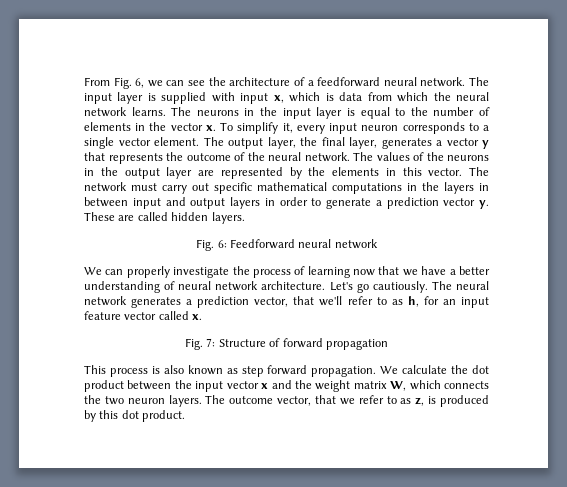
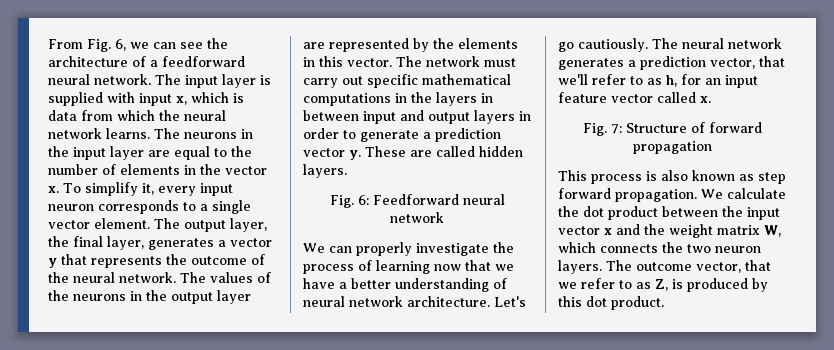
- The neurons in the input layer is equal to the number of elements in the vector x.
+ The neurons in the input layer are equal to the number of elements in the vector x.
- The outcome vector, that we refer to as z, is produced by this dot product.
+ The outcome vector, that we refer to as Z, is produced by this dot product.

